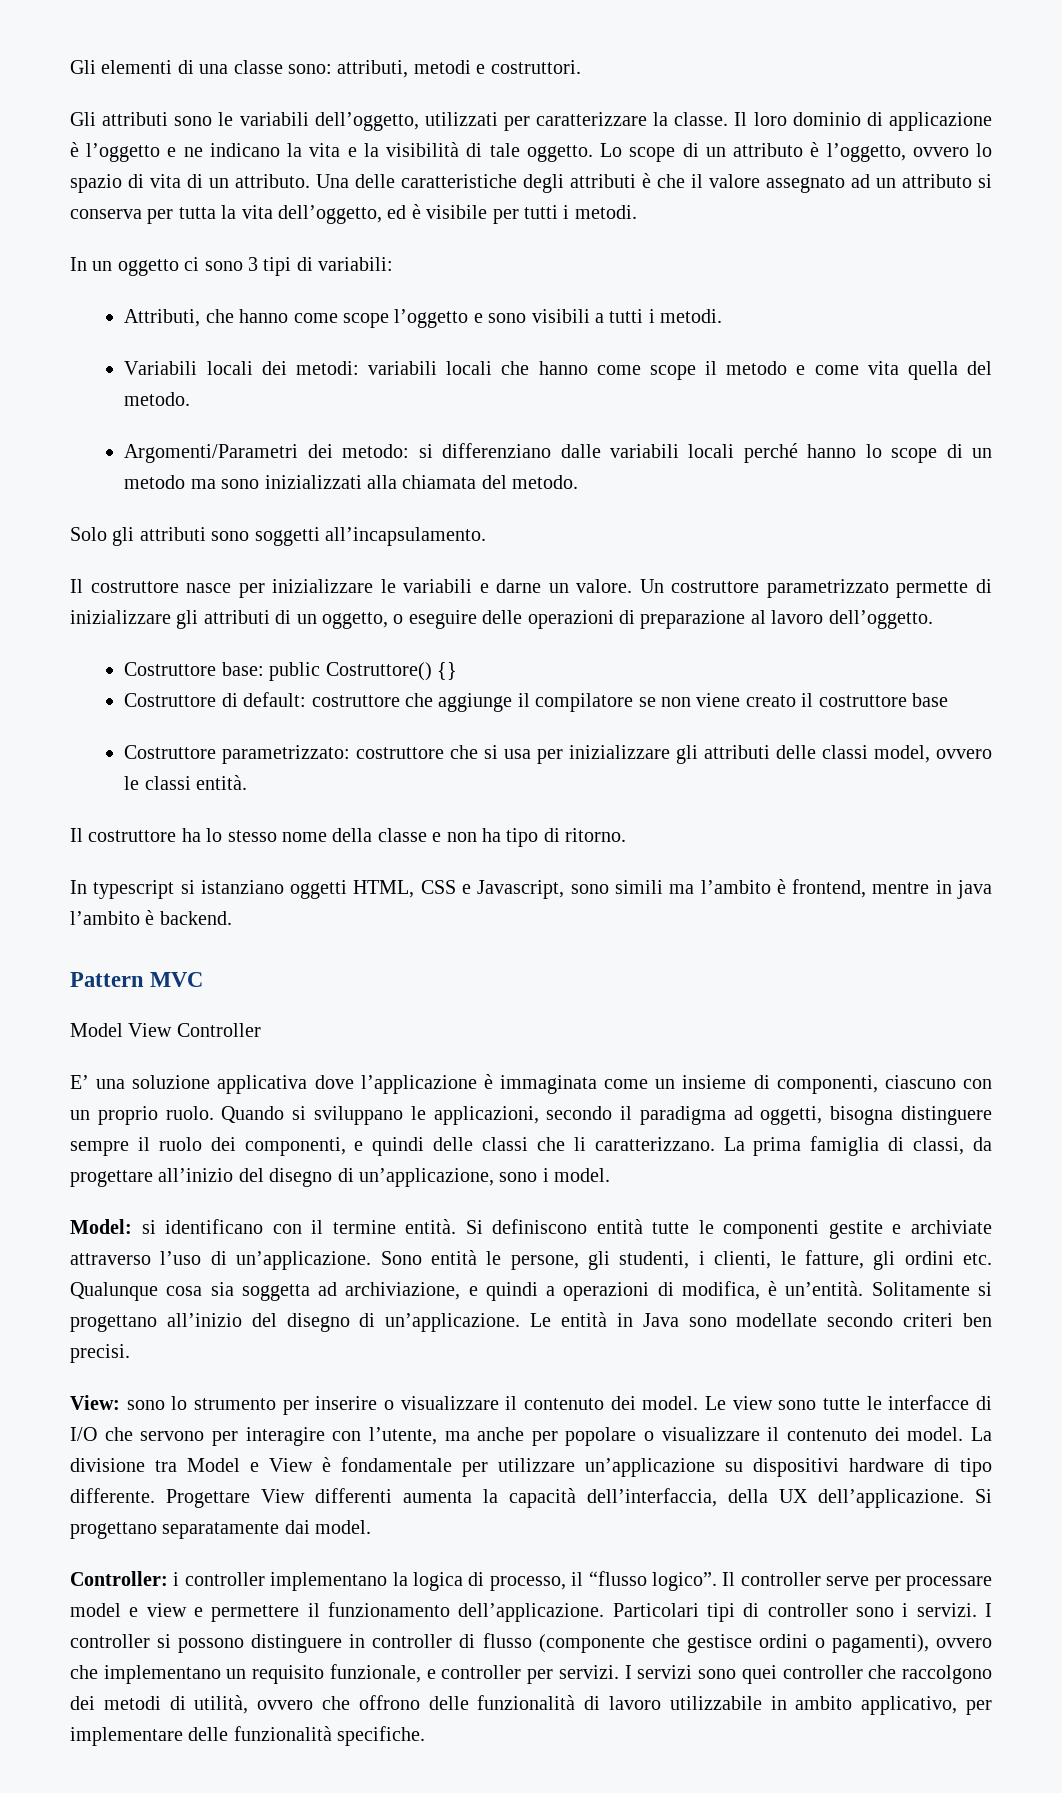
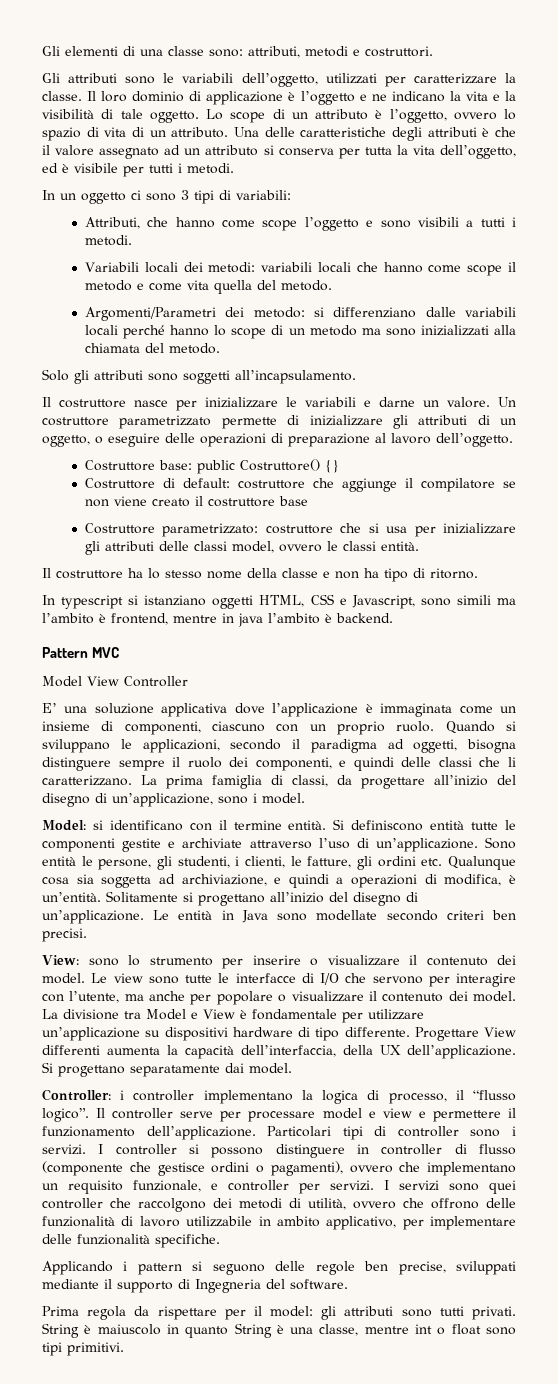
+ Applicando i pattern si seguono delle regole ben precise, sviluppati mediante il supporto di Ingegneria del software.
+ Prima regola da rispettare per il model: gli attributi sono tutti privati. String è maiuscolo in quanto String è una classe, mentre int o float sono tipi primitivi.

